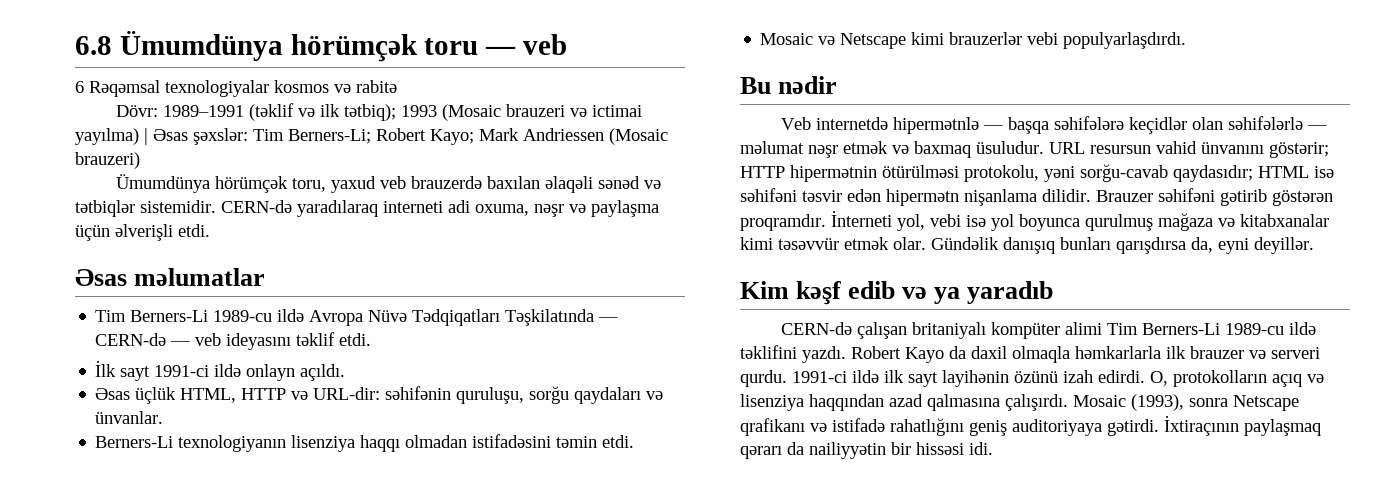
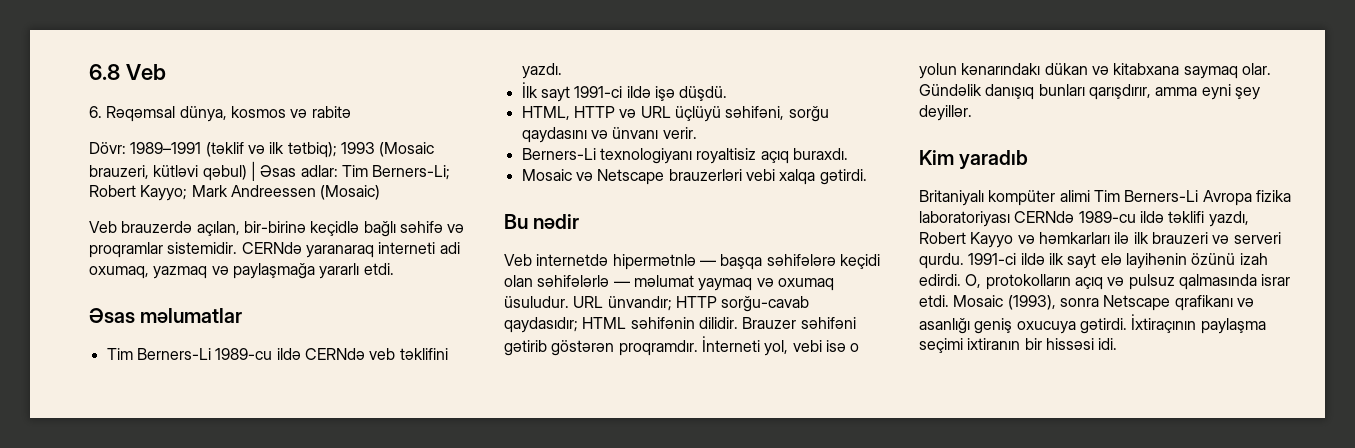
- 6.8 Ümumdünya hörümçək toru — veb
- 6 Rəqəmsal texnologiyalar kosmos və rabitə
+ 6.8 Veb
+ 6. Rəqəmsal dünya, kosmos və rabitə
- Dövr: 1989–1991 (təklif və ilk tətbiq); 1993 (Mosaic brauzeri və ictimai yayılma) | Əsas şəxslər: Tim Berners-Li; Robert Kayo; Mark Andriessen (Mosaic brauzeri)
- Ümumdünya hörümçək toru, yaxud veb brauzerdə baxılan əlaqəli sənəd və tətbiqlər sistemidir. CERN-də yaradılaraq interneti adi oxuma, nəşr və paylaşma üçün əlverişli etdi.
+ Dövr: 1989–1991 (təklif və ilk tətbiq); 1993 (Mosaic brauzeri, kütləvi qəbul) | Əsas adlar: Tim Berners-Li; Robert Kayyo; Mark Andreessen (Mosaic)
+ Veb brauzerdə açılan, bir-birinə keçidlə bağlı səhifə və proqramlar sistemidir. CERNdə yaranaraq interneti adi oxumaq, yazmaq və paylaşmağa yararlı etdi.
- Tim Berners-Li 1989-cu ildə Avropa Nüvə Tədqiqatları Təşkilatında — CERN-də — veb ideyasını təklif etdi.
- İlk sayt 1991-ci ildə onlayn açıldı.
- Əsas üçlük HTML, HTTP və URL-dir: səhifənin quruluşu, sorğu qaydaları və ünvanlar.
- Berners-Li texnologiyanın lisenziya haqqı olmadan istifadəsini təmin etdi.
+ Tim Berners-Li 1989-cu ildə CERNdə veb təklifini yazdı.
+ İlk sayt 1991-ci ildə işə düşdü.
+ HTML, HTTP və URL üçlüyü səhifəni, sorğu qaydasını və ünvanı verir.
+ Berners-Li texnologiyanı royaltisiz açıq buraxdı.
- Mosaic və Netscape kimi brauzerlər vebi populyarlaşdırdı.
+ Mosaic və Netscape brauzerləri vebi xalqa gətirdi.
- Veb internetdə hipermətnlə — başqa səhifələrə keçidlər olan səhifələrlə — məlumat nəşr etmək və baxmaq üsuludur. URL resursun vahid ünvanını göstərir; HTTP hipermətnin ötürülməsi protokolu, yəni sorğu-cavab qaydasıdır; HTML isə səhifəni təsvir edən hipermətn nişanlama dilidir.
+ Veb internetdə hipermətnlə — başqa səhifələrə keçidi olan səhifələrlə — məlumat yaymaq və oxumaq üsuludur. URL ünvandır; HTTP sorğu-cavab qaydasıdır; HTML səhifənin dilidir.
- İnterneti yol, vebi isə yol boyunca qurulmuş mağaza və kitabxanalar kimi təsəvvür etmək olar. Gündəlik danışıq bunları qarışdırsa da, eyni deyillər.
- Kim kəşf edib və ya yaradıb
- CERN-də çalışan britaniyalı kompüter alimi Tim Berners-Li 1989-cu ildə təklifini yazdı. Robert Kayo da daxil olmaqla həmkarlarla ilk brauzer və serveri qurdu.
+ İnterneti yol, vebi isə o yolun kənarındakı dükan və kitabxana saymaq olar. Gündəlik danışıq bunları qarışdırır, amma eyni şey deyillər.
+ Kim yaradıb
+ Britaniyalı kompüter alimi Tim Berners-Li Avropa fizika laboratoriyası CERNdə 1989-cu ildə təklifi yazdı, Robert Kayyo və həmkarları ilə ilk brauzeri və serveri qurdu.
- 1991-ci ildə ilk sayt layihənin özünü izah edirdi.
+ 1991-ci ildə ilk sayt elə layihənin özünü izah edirdi.
- O, protokolların açıq və lisenziya haqqından azad qalmasına çalışırdı.
+ O, protokolların açıq və pulsuz qalmasında israr etdi.
- Mosaic (1993), sonra Netscape qrafikanı və istifadə rahatlığını geniş auditoriyaya gətirdi. İxtiraçının paylaşmaq qərarı da nailiyyətin bir hissəsi idi.
+ Mosaic (1993), sonra Netscape qrafikanı və asanlığı geniş oxucuya gətirdi. İxtiraçının paylaşma seçimi ixtiranın bir hissəsi idi.

